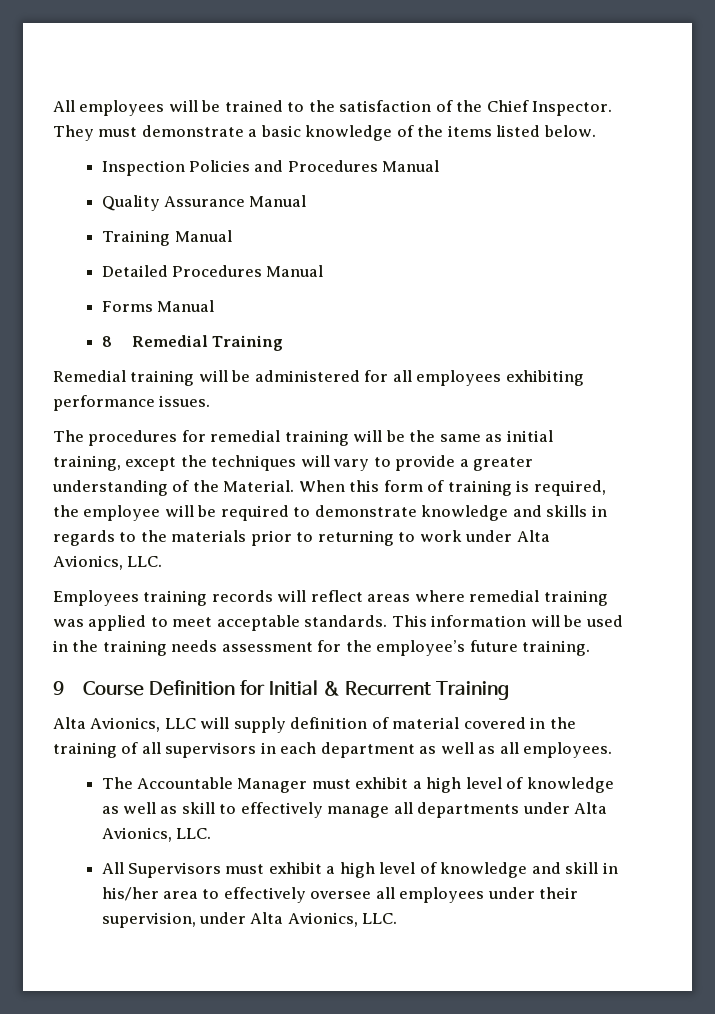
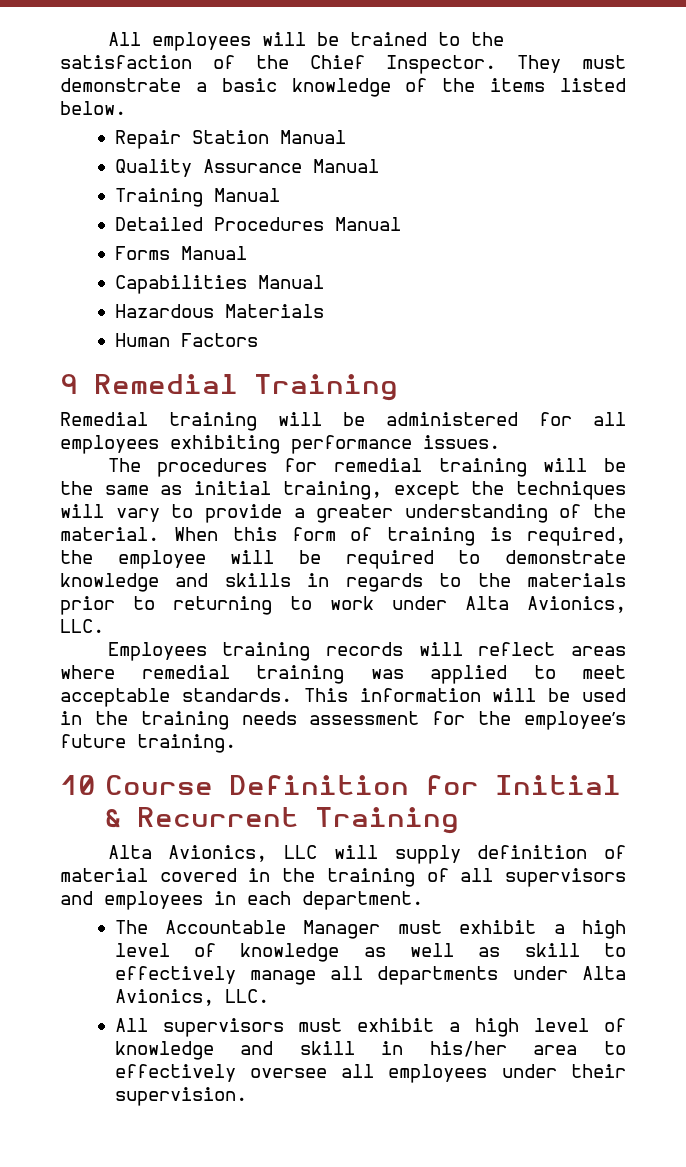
- Inspection Policies and Procedures Manual
+ Repair Station Manual
- 8 Remedial Training
+ Capabilities Manual
+ Hazardous Materials
+ Human Factors
+ 9 Remedial Training
- The procedures for remedial training will be the same as initial training, except the techniques will vary to provide a greater understanding of the Material.
+ The procedures for remedial training will be the same as initial training, except the techniques will vary to provide a greater understanding of the material.
- 9 Course Definition for Initial & Recurrent Training
+ 10 Course Definition for Initial & Recurrent Training
- Alta Avionics, LLC will supply definition of material covered in the training of all supervisors in each department as well as all employees.
+ Alta Avionics, LLC will supply definition of material covered in the training of all supervisors and employees in each department.
- All Supervisors must exhibit a high level of knowledge and skill in his/her area to effectively oversee all employees under their supervision, under Alta Avionics, LLC.
+ All supervisors must exhibit a high level of knowledge and skill in his/her area to effectively oversee all employees under their supervision.

